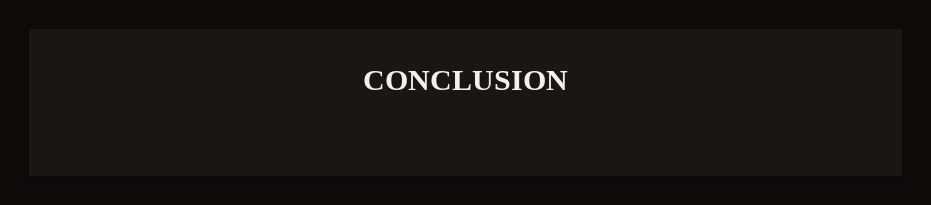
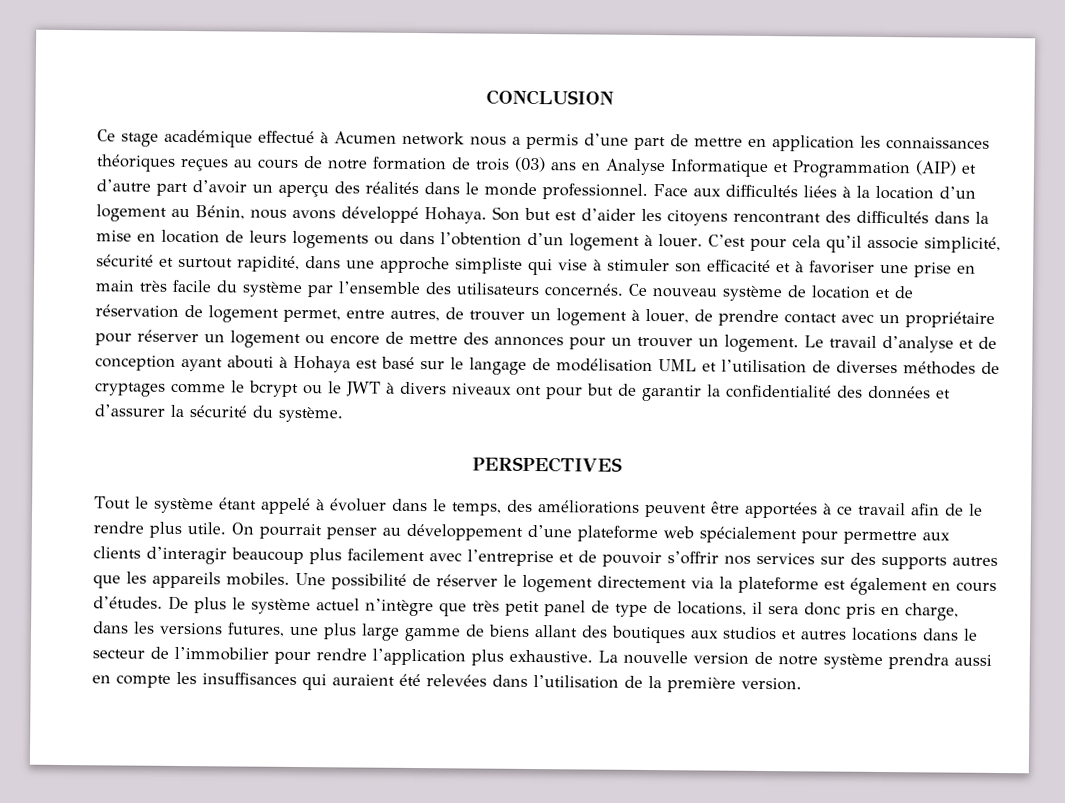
+ Ce stage académique effectué à Acumen network nous a permis d’une part de mettre en application les connaissances théoriques reçues au cours de notre formation de trois (03) ans en Analyse Informatique et Programmation (AIP) et d’autre part d’avoir un aperçu des réalités dans le monde professionnel. Face aux difficultés liées à la location d’un logement au Bénin, nous avons développé Hohaya. Son but est d’aider les citoyens rencontrant des difficultés dans la mise en location de leurs logements ou dans l’obtention d’un logement à louer. C’est pour cela qu’il associe simplicité, sécurité et surtout rapidité, dans une approche simpliste qui vise à stimuler son efficacité et à favoriser une prise en main très facile du système par l’ensemble des utilisateurs concernés. Ce nouveau système de location et de réservation de logement permet, entre autres, de trouver un logement à louer, de prendre contact avec un propriétaire pour réserver un logement ou encore de mettre des annonces pour un trouver un logement. Le travail d’analyse et de conception ayant abouti à Hohaya est basé sur le langage de modélisation UML et l’utilisation de diverses méthodes de cryptages comme le bcrypt ou le JWT à divers niveaux ont pour but de garantir la confidentialité des données et d’assurer la sécurité du système.
+ PERSPECTIVES
+ Tout le système étant appelé à évoluer dans le temps, des améliorations peuvent être apportées à ce travail afin de le rendre plus utile. On pourrait penser au développement d’une plateforme web spécialement pour permettre aux clients d’interagir beaucoup plus facilement avec l’entreprise et de pouvoir s’offrir nos services sur des supports autres que les appareils mobiles. Une possibilité de réserver le logement directement via la plateforme est également en cours d’études. De plus le système actuel n’intègre que très petit panel de type de locations, il sera donc pris en charge, dans les versions futures, une plus large gamme de biens allant des boutiques aux studios et autres locations dans le secteur de l’immobilier pour rendre l’application plus exhaustive. La nouvelle version de notre système prendra aussi en compte les insuffisances qui auraient été relevées dans l’utilisation de la première version.

